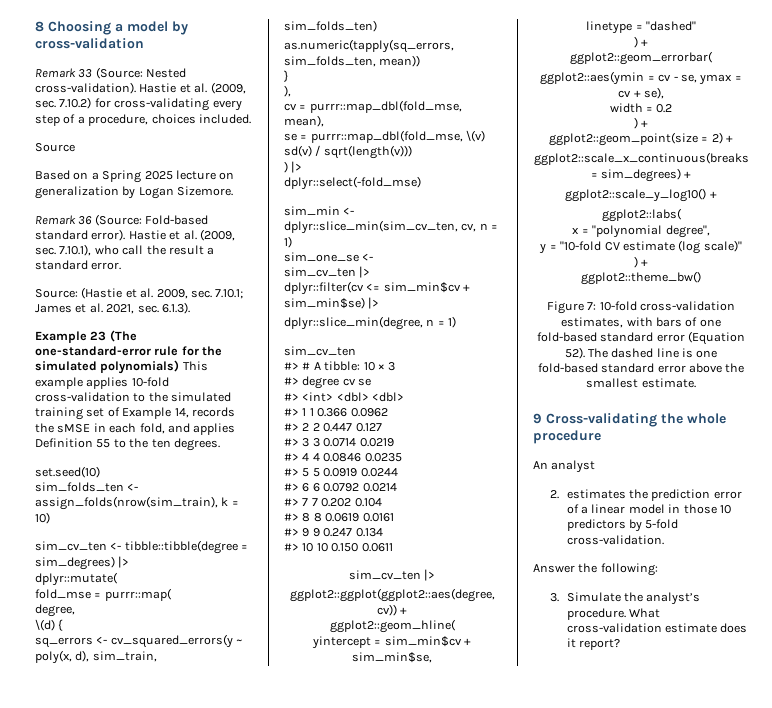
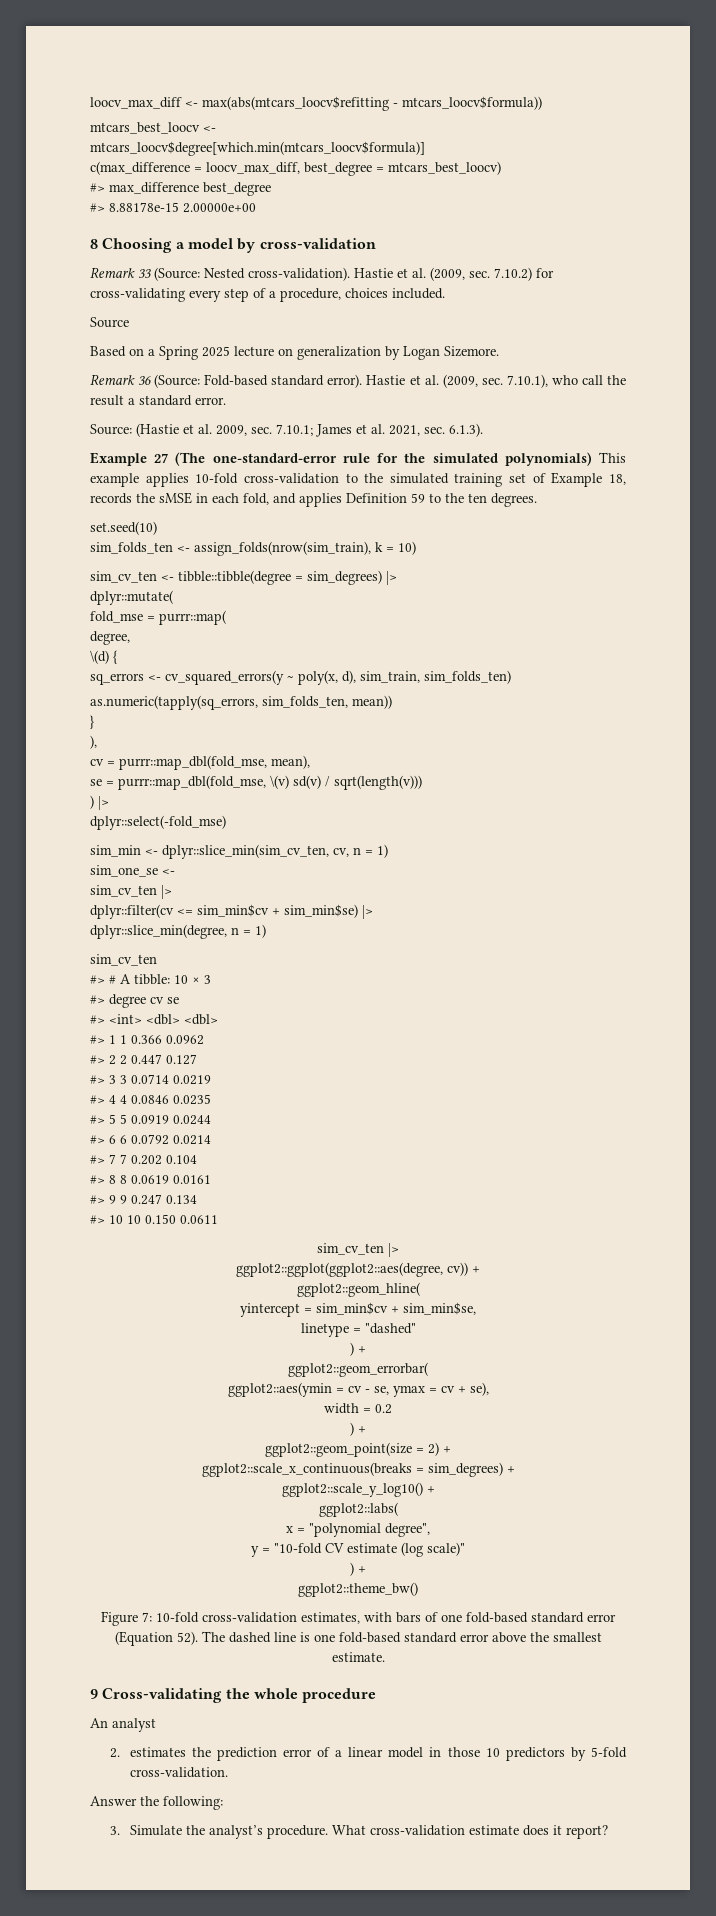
+ loocv_max_diff <- max(abs(mtcars_loocv$refitting - mtcars_loocv$formula))
+ mtcars_best_loocv <-
+ mtcars_loocv$degree[which.min(mtcars_loocv$formula)]
+ c(max_difference = loocv_max_diff, best_degree = mtcars_best_loocv)
+ #> max_difference best_degree
+ #> 8.88178e-15 2.00000e+00
- Example 23 (The one-standard-error rule for the simulated polynomials) This example applies 10-fold cross-validation to the simulated training set of Example 14, records the sMSE in each fold, and applies Definition 55 to the ten degrees.
+ Example 27 (The one-standard-error rule for the simulated polynomials) This example applies 10-fold cross-validation to the simulated training set of Example 18, records the sMSE in each fold, and applies Definition 59 to the ten degrees.

